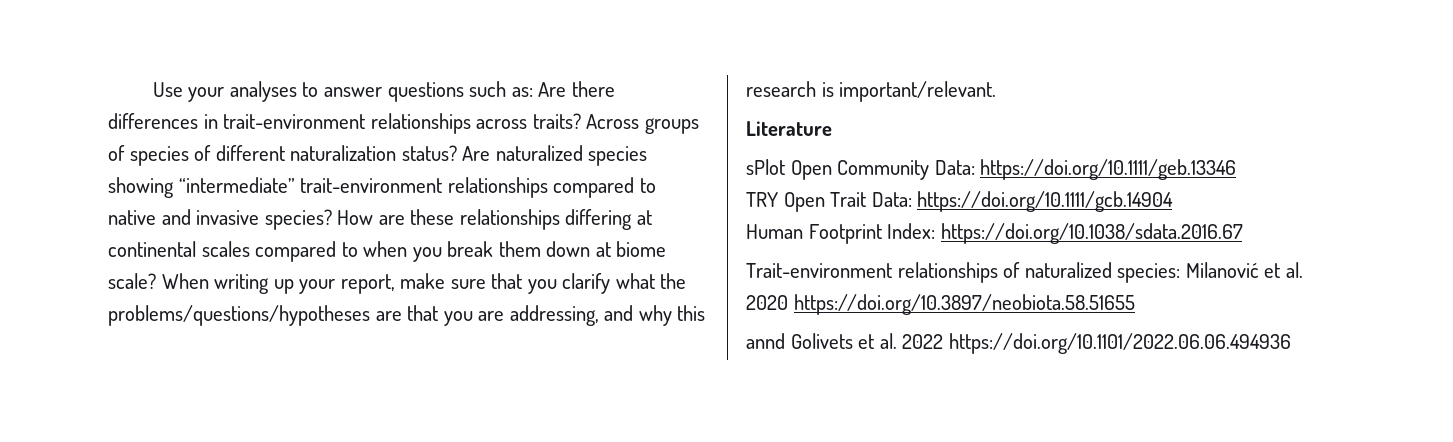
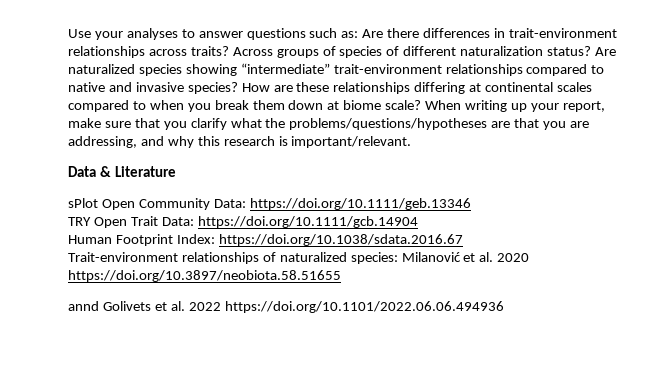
- Literature
+ Data & Literature

